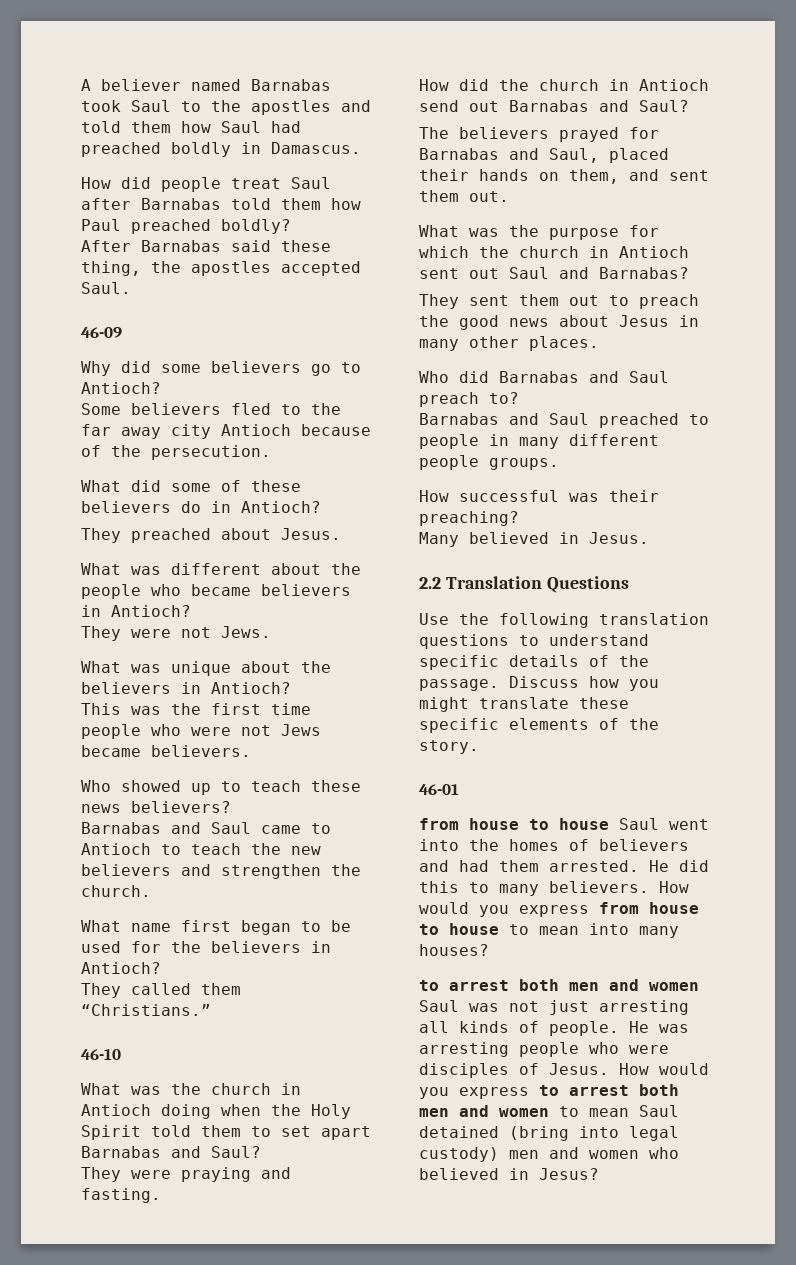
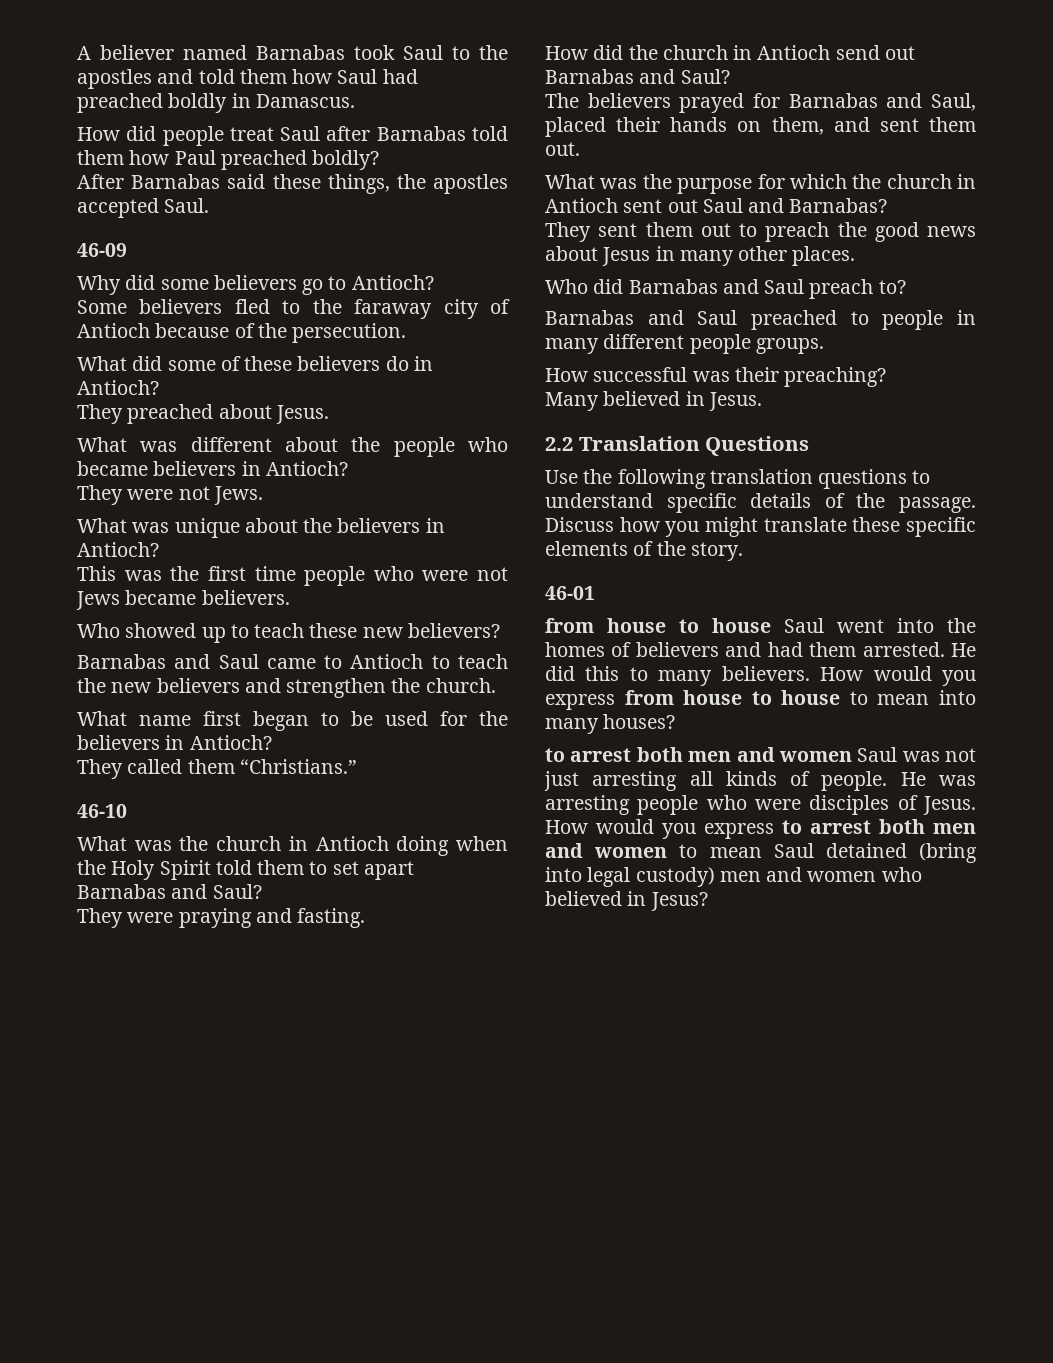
- After Barnabas said these thing, the apostles accepted Saul.
+ After Barnabas said these things, the apostles accepted Saul.
- Some believers fled to the far away city Antioch because of the persecution.
+ Some believers fled to the faraway city of Antioch because of the persecution.
- Who showed up to teach these news believers?
+ Who showed up to teach these new believers?

